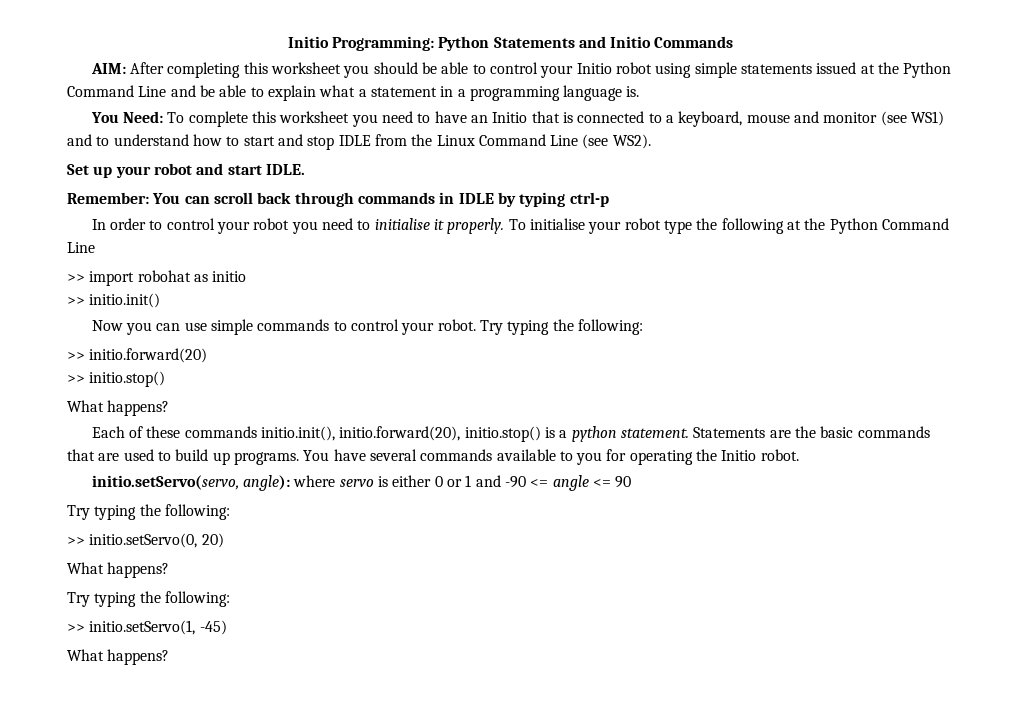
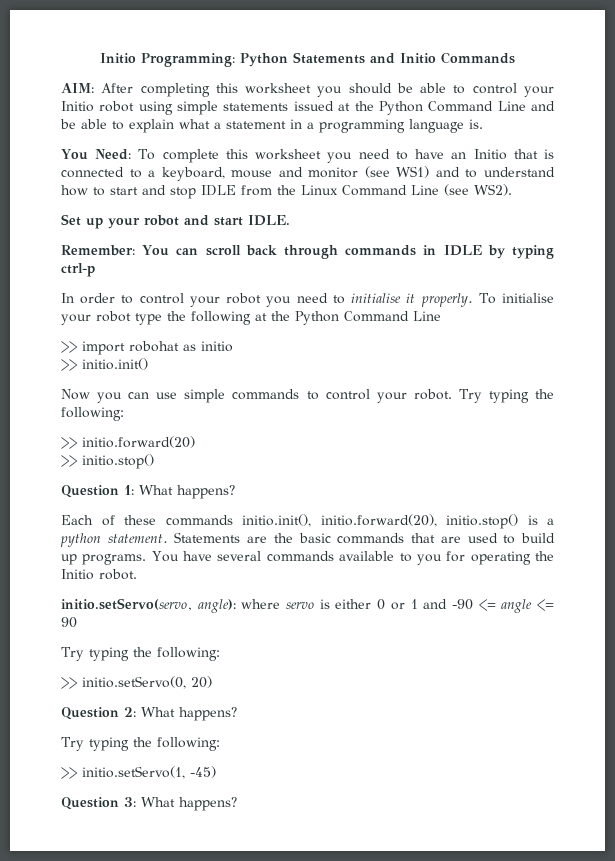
  >> initio.stop()
- What happens?
+ Question 1: What happens?
  >> initio.setServo(0, 20)
- What happens?
+ Question 2: What happens?
  >> initio.setServo(1, -45)
- What happens?
+ Question 3: What happens?

